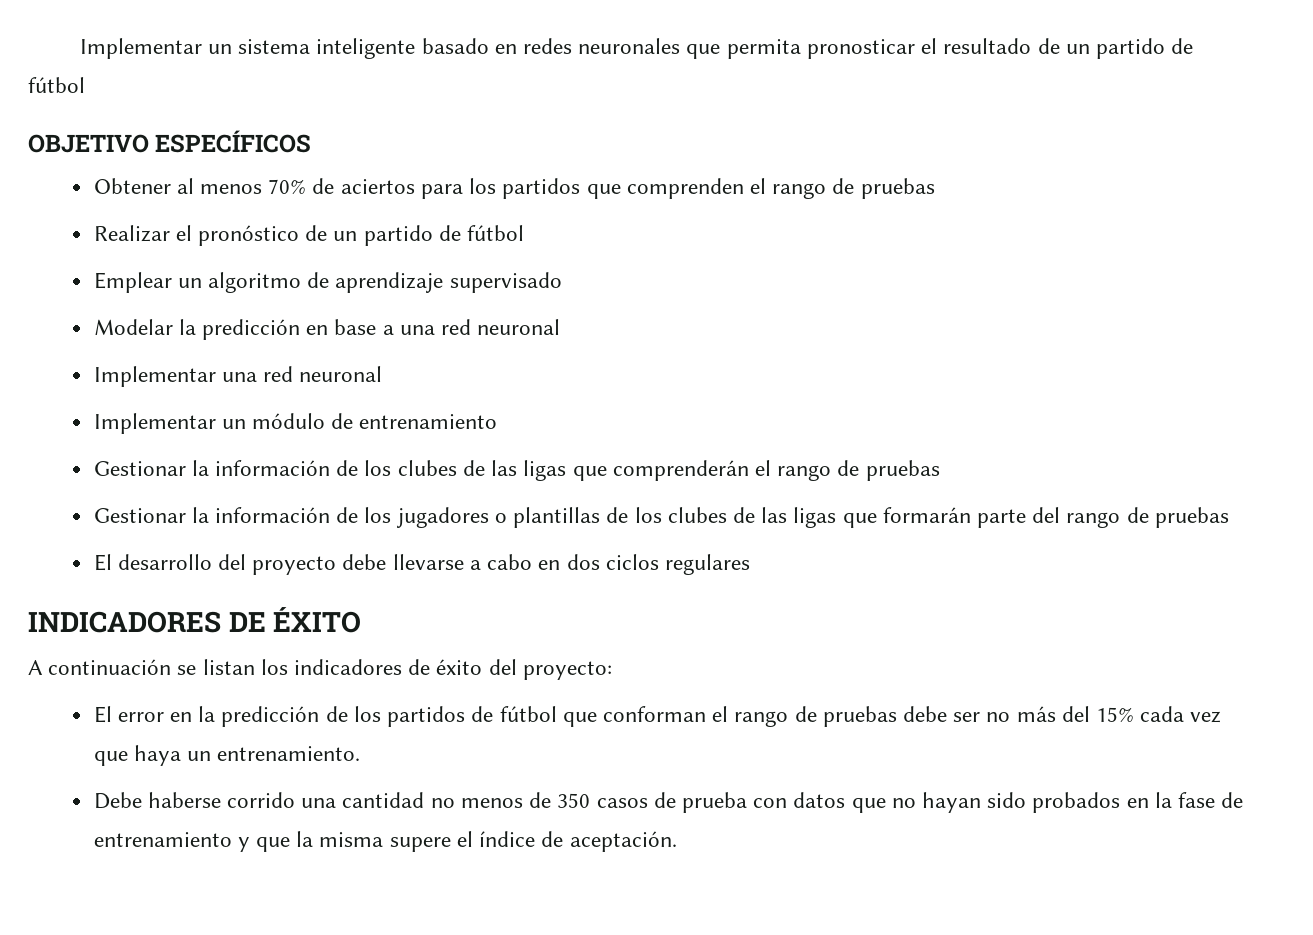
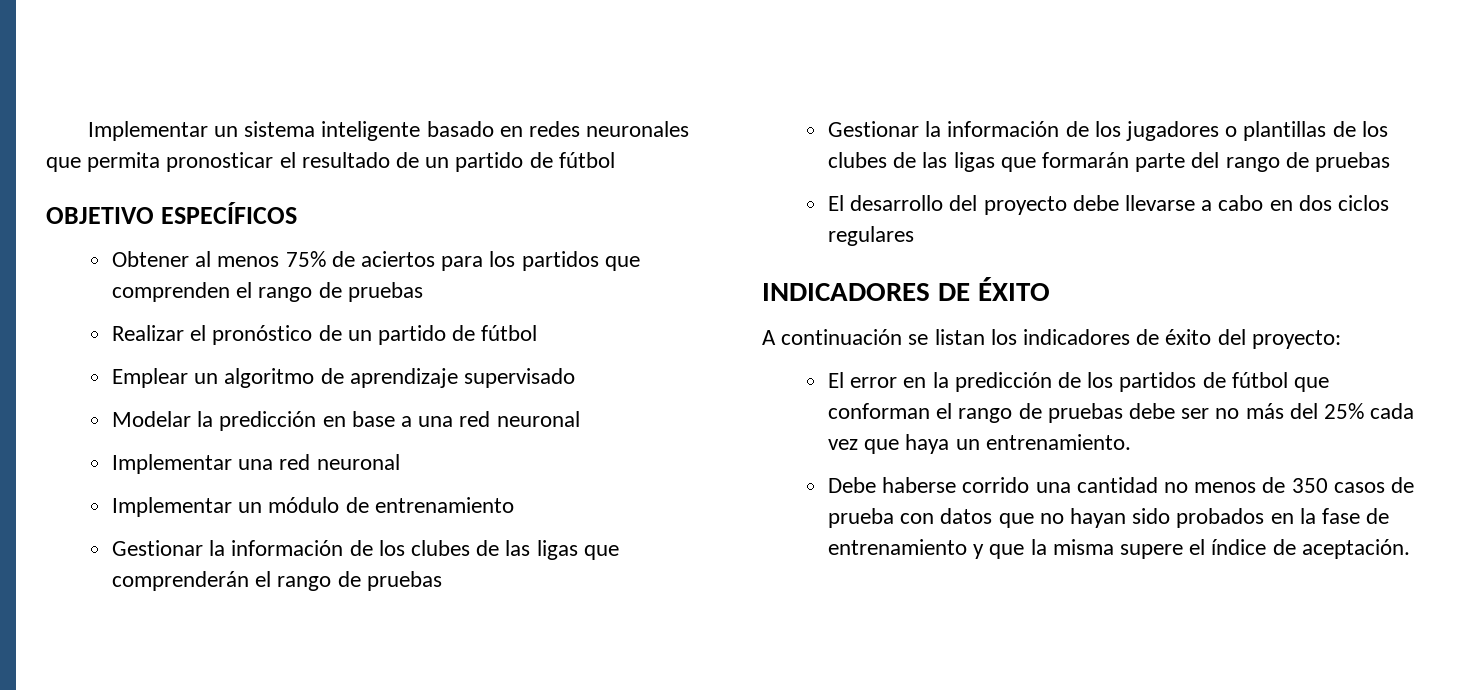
- Obtener al menos 70% de aciertos para los partidos que comprenden el rango de pruebas
+ Obtener al menos 75% de aciertos para los partidos que comprenden el rango de pruebas
- El error en la predicción de los partidos de fútbol que conforman el rango de pruebas debe ser no más del 15% cada vez que haya un entrenamiento.
+ El error en la predicción de los partidos de fútbol que conforman el rango de pruebas debe ser no más del 25% cada vez que haya un entrenamiento.

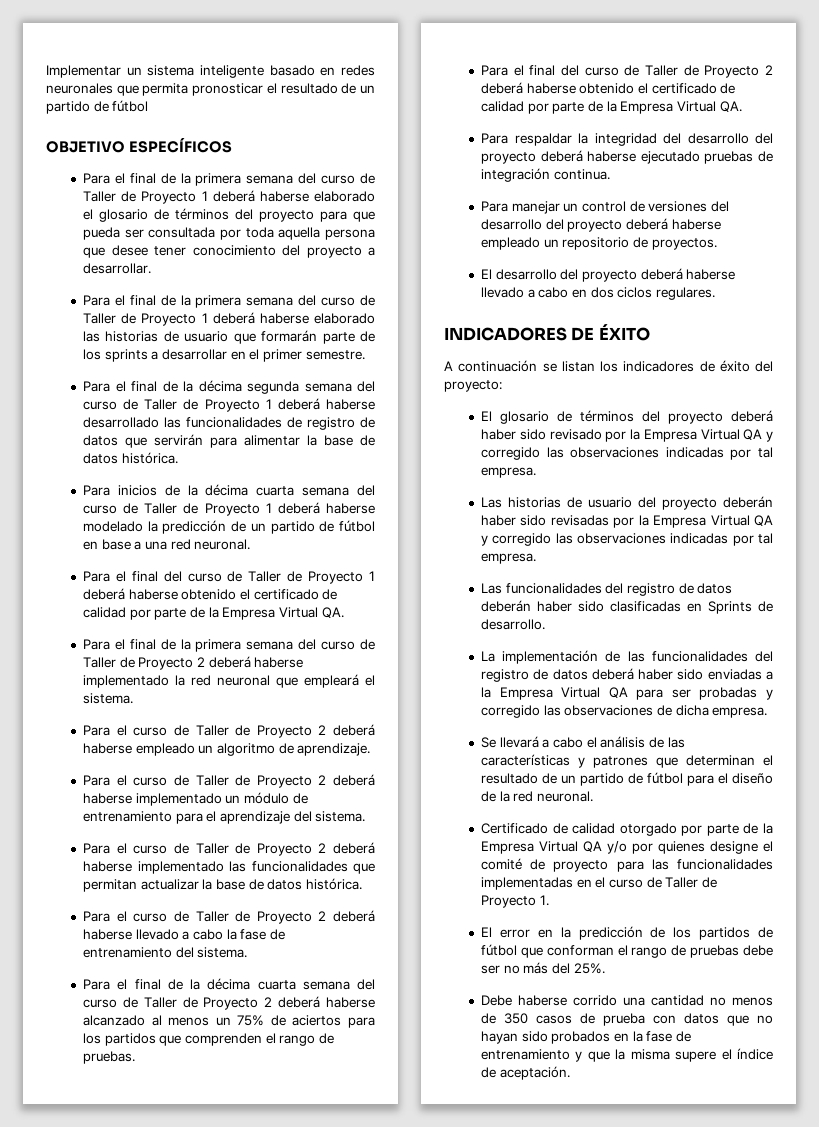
- Obtener al menos 75% de aciertos para los partidos que comprenden el rango de pruebas
- Realizar el pronóstico de un partido de fútbol
- Emplear un algoritmo de aprendizaje supervisado
- Modelar la predicción en base a una red neuronal
- Implementar una red neuronal
- Implementar un módulo de entrenamiento
- Gestionar la información de los clubes de las ligas que comprenderán el rango de pruebas
- Gestionar la información de los jugadores o plantillas de los clubes de las ligas que formarán parte del rango de pruebas
+ Para el final de la primera semana del curso de Taller de Proyecto 1 deberá haberse elaborado el glosario de términos del proyecto para que pueda ser consultada por toda aquella persona que desee tener conocimiento del proyecto a desarrollar.
+ Para el final de la primera semana del curso de Taller de Proyecto 1 deberá haberse elaborado las historias de usuario que formarán parte de los sprints a desarrollar en el primer semestre.
+ Para el final de la décima segunda semana del curso de Taller de Proyecto 1 deberá haberse desarrollado las funcionalidades de registro de datos que servirán para alimentar la base de datos histórica.
+ Para inicios de la décima cuarta semana del curso de Taller de Proyecto 1 deberá haberse modelado la predicción de un partido de fútbol en base a una red neuronal.
+ Para el final del curso de Taller de Proyecto 1 deberá haberse obtenido el certificado de calidad por parte de la Empresa Virtual QA.
+ Para el final de la primera semana del curso de Taller de Proyecto 2 deberá haberse implementado la red neuronal que empleará el sistema.
+ Para el curso de Taller de Proyecto 2 deberá haberse empleado un algoritmo de aprendizaje.
+ Para el curso de Taller de Proyecto 2 deberá haberse implementado un módulo de entrenamiento para el aprendizaje del sistema.
+ Para el curso de Taller de Proyecto 2 deberá haberse implementado las funcionalidades que permitan actualizar la base de datos histórica.
+ Para el curso de Taller de Proyecto 2 deberá haberse llevado a cabo la fase de entrenamiento del sistema.
+ Para el final de la décima cuarta semana del curso de Taller de Proyecto 2 deberá haberse alcanzado al menos un 75% de aciertos para los partidos que comprenden el rango de pruebas.
+ Para el final del curso de Taller de Proyecto 2 deberá haberse obtenido el certificado de calidad por parte de la Empresa Virtual QA.
+ Para respaldar la integridad del desarrollo del proyecto deberá haberse ejecutado pruebas de integración continua.
+ Para manejar un control de versiones del desarrollo del proyecto deberá haberse empleado un repositorio de proyectos.
- El desarrollo del proyecto debe llevarse a cabo en dos ciclos regulares
+ El desarrollo del proyecto deberá haberse llevado a cabo en dos ciclos regulares.
+ El glosario de términos del proyecto deberá haber sido revisado por la Empresa Virtual QA y corregido las observaciones indicadas por tal empresa.
+ Las historias de usuario del proyecto deberán haber sido revisadas por la Empresa Virtual QA y corregido las observaciones indicadas por tal empresa.
+ Las funcionalidades del registro de datos deberán haber sido clasificadas en Sprints de desarrollo.
+ La implementación de las funcionalidades del registro de datos deberá haber sido enviadas a la Empresa Virtual QA para ser probadas y corregido las observaciones de dicha empresa.
+ Se llevará a cabo el análisis de las características y patrones que determinan el resultado de un partido de fútbol para el diseño de la red neuronal.
+ Certificado de calidad otorgado por parte de la Empresa Virtual QA y/o por quienes designe el comité de proyecto para las funcionalidades implementadas en el curso de Taller de Proyecto 1.
- El error en la predicción de los partidos de fútbol que conforman el rango de pruebas debe ser no más del 25% cada vez que haya un entrenamiento.
+ El error en la predicción de los partidos de fútbol que conforman el rango de pruebas debe ser no más del 25%.

